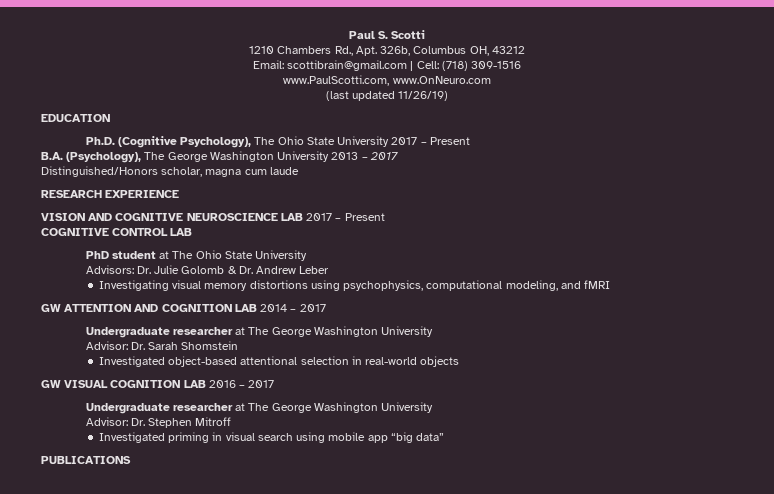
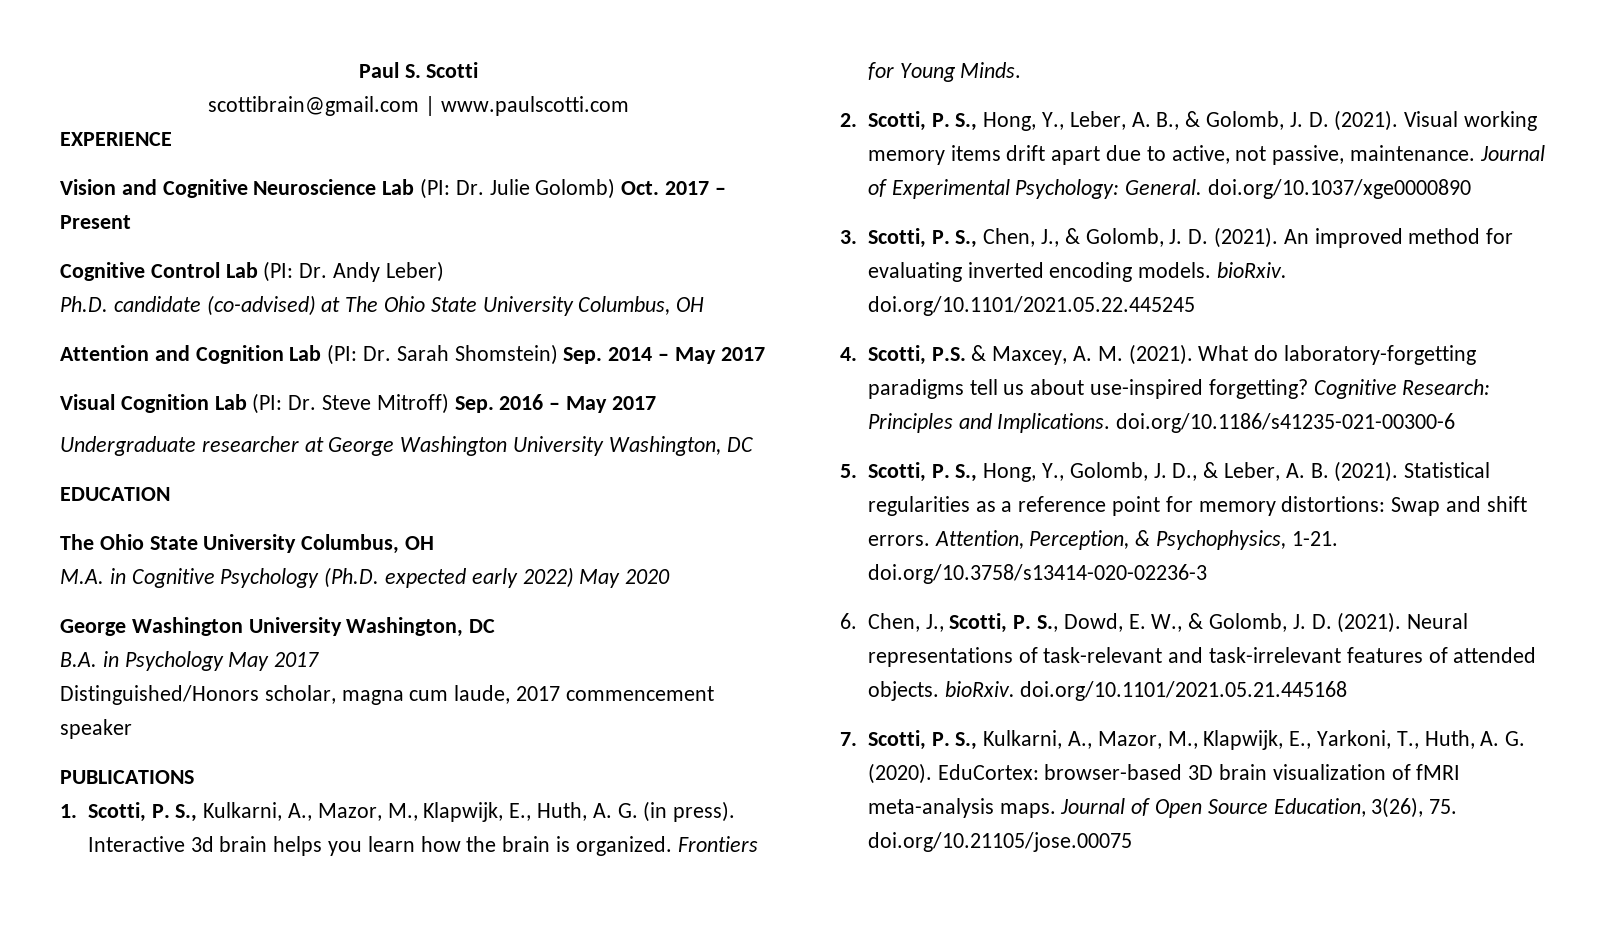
- 1210 Chambers Rd., Apt. 326b, Columbus OH, 43212
- Email: scottibrain@gmail.com | Cell: (718) 309-1516
- www.PaulScotti.com, www.OnNeuro.com
- (last updated 11/26/19)
+ scottibrain@gmail.com | www.paulscotti.com
+ EXPERIENCE
+ Vision and Cognitive Neuroscience Lab (PI: Dr. Julie Golomb) Oct. 2017 – Present
+ Cognitive Control Lab (PI: Dr. Andy Leber)
+ Ph.D. candidate (co-advised) at The Ohio State University Columbus, OH
+ Attention and Cognition Lab (PI: Dr. Sarah Shomstein) Sep. 2014 – May 2017
+ Visual Cognition Lab (PI: Dr. Steve Mitroff) Sep. 2016 – May 2017
+ Undergraduate researcher at George Washington University Washington, DC
  EDUCATION
- Ph.D. (Cognitive Psychology), The Ohio State University 2017 – Present
- B.A. (Psychology), The George Washington University 2013 – 2017
+ The Ohio State University Columbus, OH
+ M.A. in Cognitive Psychology (Ph.D. expected early 2022) May 2020
+ George Washington University Washington, DC
+ B.A. in Psychology May 2017
- Distinguished/Honors scholar, magna cum laude
- RESEARCH EXPERIENCE
- VISION AND COGNITIVE NEUROSCIENCE LAB 2017 – Present
- COGNITIVE CONTROL LAB
- PhD student at The Ohio State University
- Advisors: Dr. Julie Golomb & Dr. Andrew Leber
- Investigating visual memory distortions using psychophysics, computational modeling, and fMRI
- GW ATTENTION AND COGNITION LAB 2014 – 2017
- Undergraduate researcher at The George Washington University
- Advisor: Dr. Sarah Shomstein
- Investigated object-based attentional selection in real-world objects
- GW VISUAL COGNITION LAB 2016 – 2017
- Undergraduate researcher at The George Washington University
- Advisor: Dr. Stephen Mitroff
- Investigated priming in visual search using mobile app “big data”
+ Distinguished/Honors scholar, magna cum laude, 2017 commencement speaker
  PUBLICATIONS
+ 1. Scotti, P. S., Kulkarni, A., Mazor, M., Klapwijk, E., Huth, A. G. (in press). Interactive 3d brain helps you learn how the brain is organized. Frontiers for Young Minds.
+ 2. Scotti, P. S., Hong, Y., Leber, A. B., & Golomb, J. D. (2021). Visual working memory items drift apart due to active, not passive, maintenance. Journal of Experimental Psychology: General. doi.org/10.1037/xge0000890
+ 3. Scotti, P. S., Chen, J., & Golomb, J. D. (2021). An improved method for evaluating inverted encoding models. bioRxiv. doi.org/10.1101/2021.05.22.445245
+ 4. Scotti, P.S. & Maxcey, A. M. (2021). What do laboratory-forgetting paradigms tell us about use-inspired forgetting? Cognitive Research: Principles and Implications. doi.org/10.1186/s41235-021-00300-6
+ 5. Scotti, P. S., Hong, Y., Golomb, J. D., & Leber, A. B. (2021). Statistical regularities as a reference point for memory distortions: Swap and shift errors. Attention, Perception, & Psychophysics, 1-21. doi.org/10.3758/s13414-020-02236-3
+ 6. Chen, J., Scotti, P. S., Dowd, E. W., & Golomb, J. D. (2021). Neural representations of task-relevant and task-irrelevant features of attended objects. bioRxiv. doi.org/10.1101/2021.05.21.445168
+ 7. Scotti, P. S., Kulkarni, A., Mazor, M., Klapwijk, E., Yarkoni, T., Huth, A. G. (2020). EduCortex: browser-based 3D brain visualization of fMRI meta-analysis maps. Journal of Open Source Education, 3(26), 75. doi.org/10.21105/jose.00075

